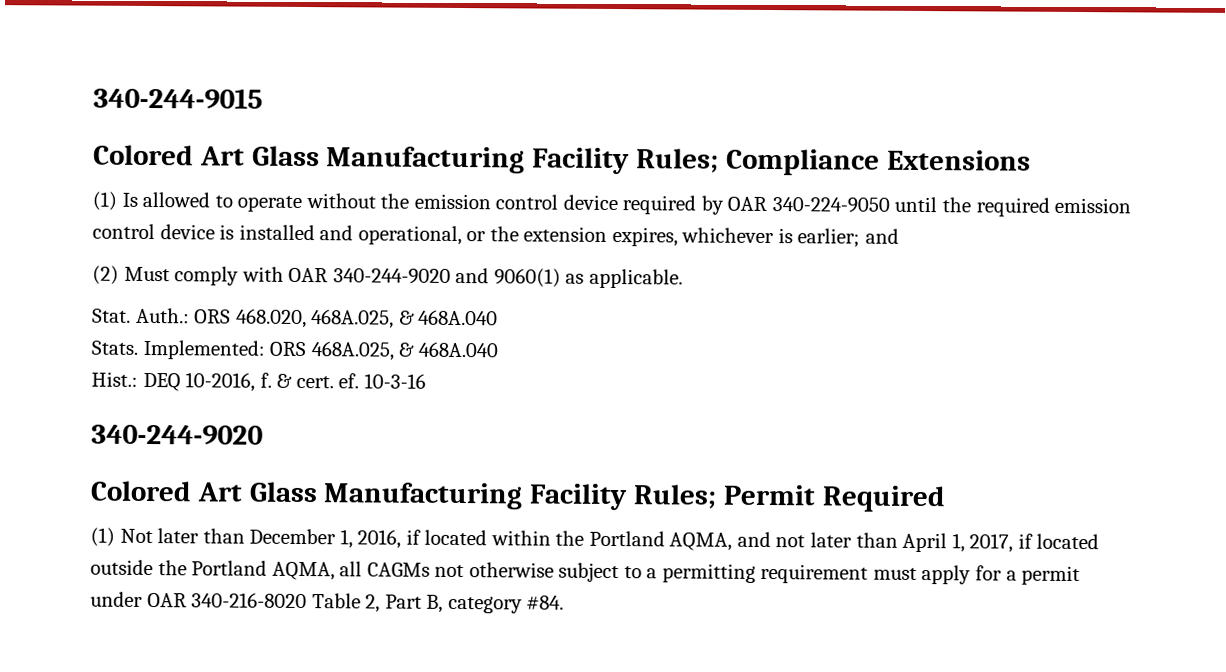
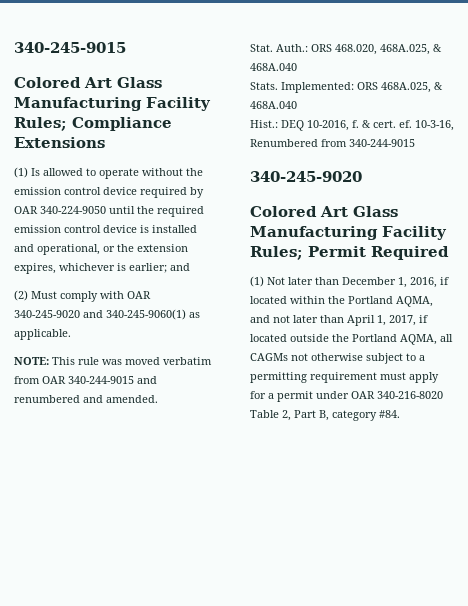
- 340-244-9015
+ 340-245-9015
- (2) Must comply with OAR 340-244-9020 and 9060(1) as applicable.
+ (2) Must comply with OAR 340-245-9020 and 340-245-9060(1) as applicable.
+ NOTE: This rule was moved verbatim from OAR 340-244-9015 and renumbered and amended.
- 10-3-16
- 340-244-9020
+ 10-3-16, Renumbered from 340-244-9015
+ 340-245-9020

